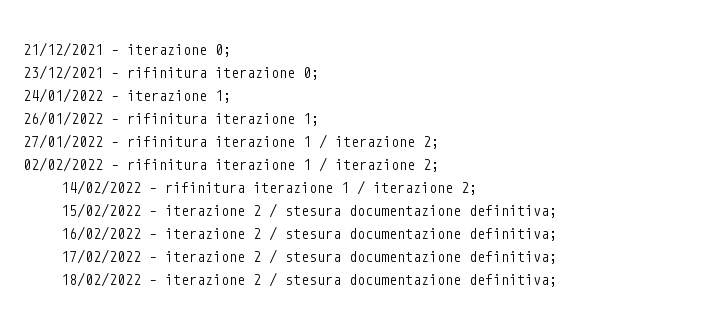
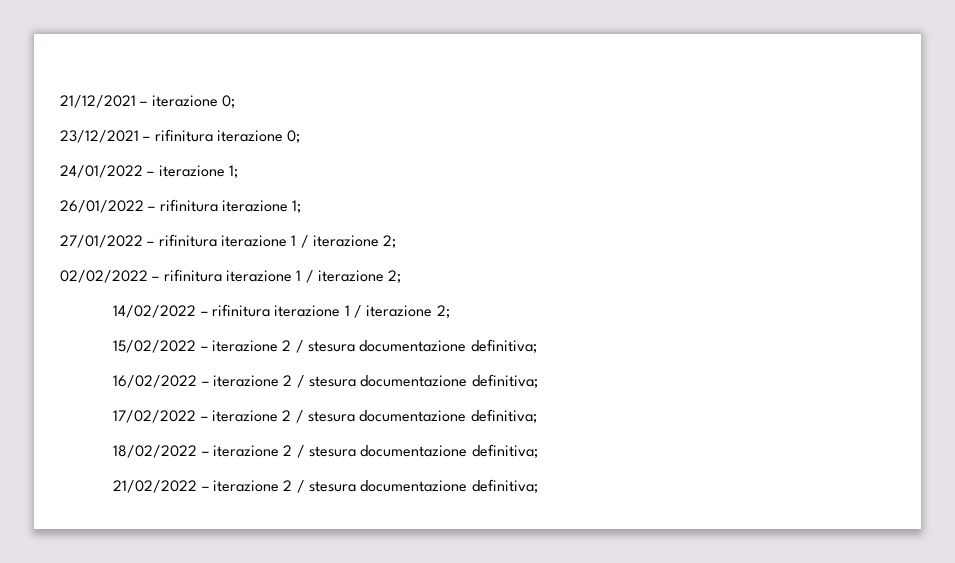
+ 21/02/2022 – iterazione 2 / stesura documentazione definitiva;

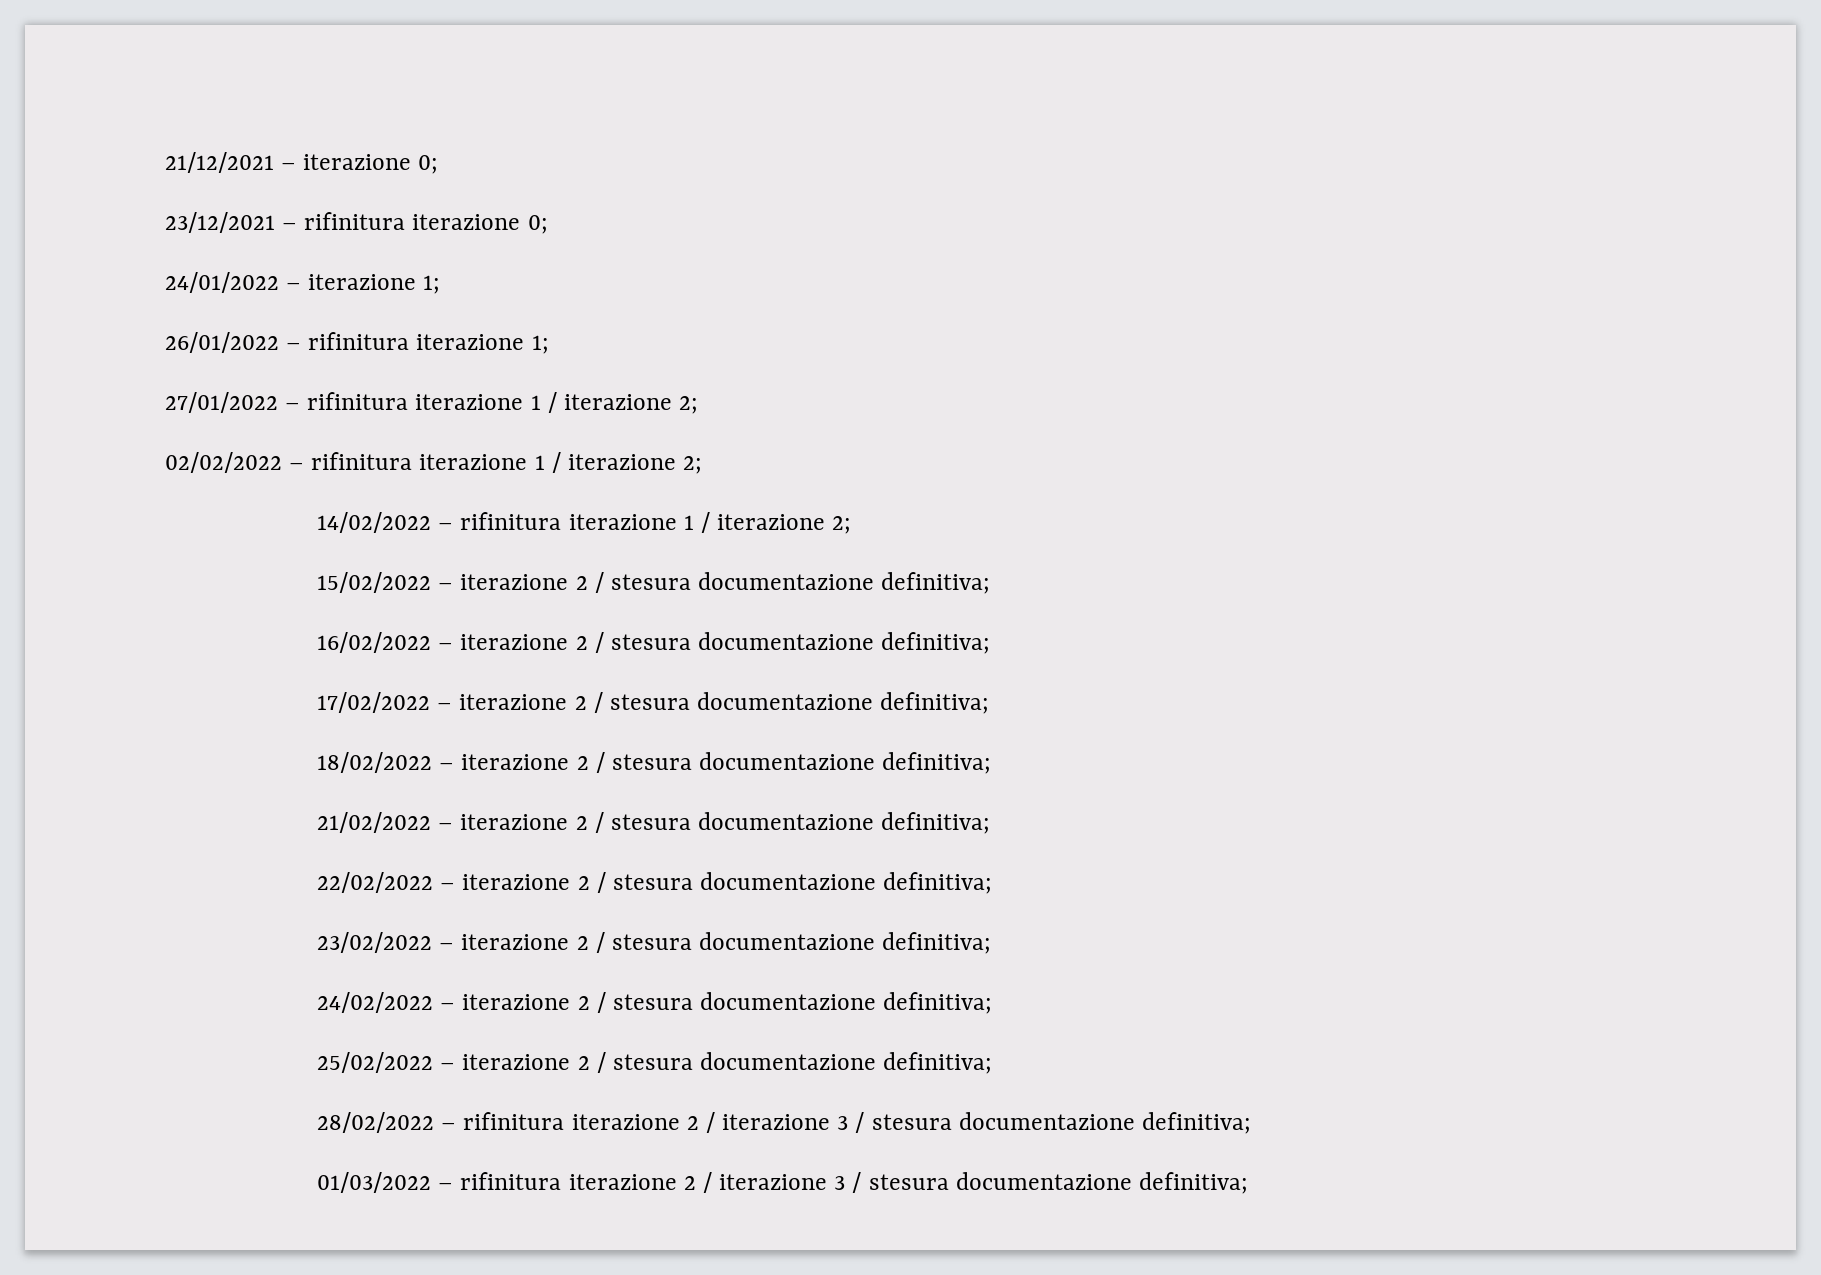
+ 22/02/2022 – iterazione 2 / stesura documentazione definitiva;
+ 23/02/2022 – iterazione 2 / stesura documentazione definitiva;
+ 24/02/2022 – iterazione 2 / stesura documentazione definitiva;
+ 25/02/2022 – iterazione 2 / stesura documentazione definitiva;
+ 28/02/2022 – rifinitura iterazione 2 / iterazione 3 / stesura documentazione definitiva;
+ 01/03/2022 – rifinitura iterazione 2 / iterazione 3 / stesura documentazione definitiva;

